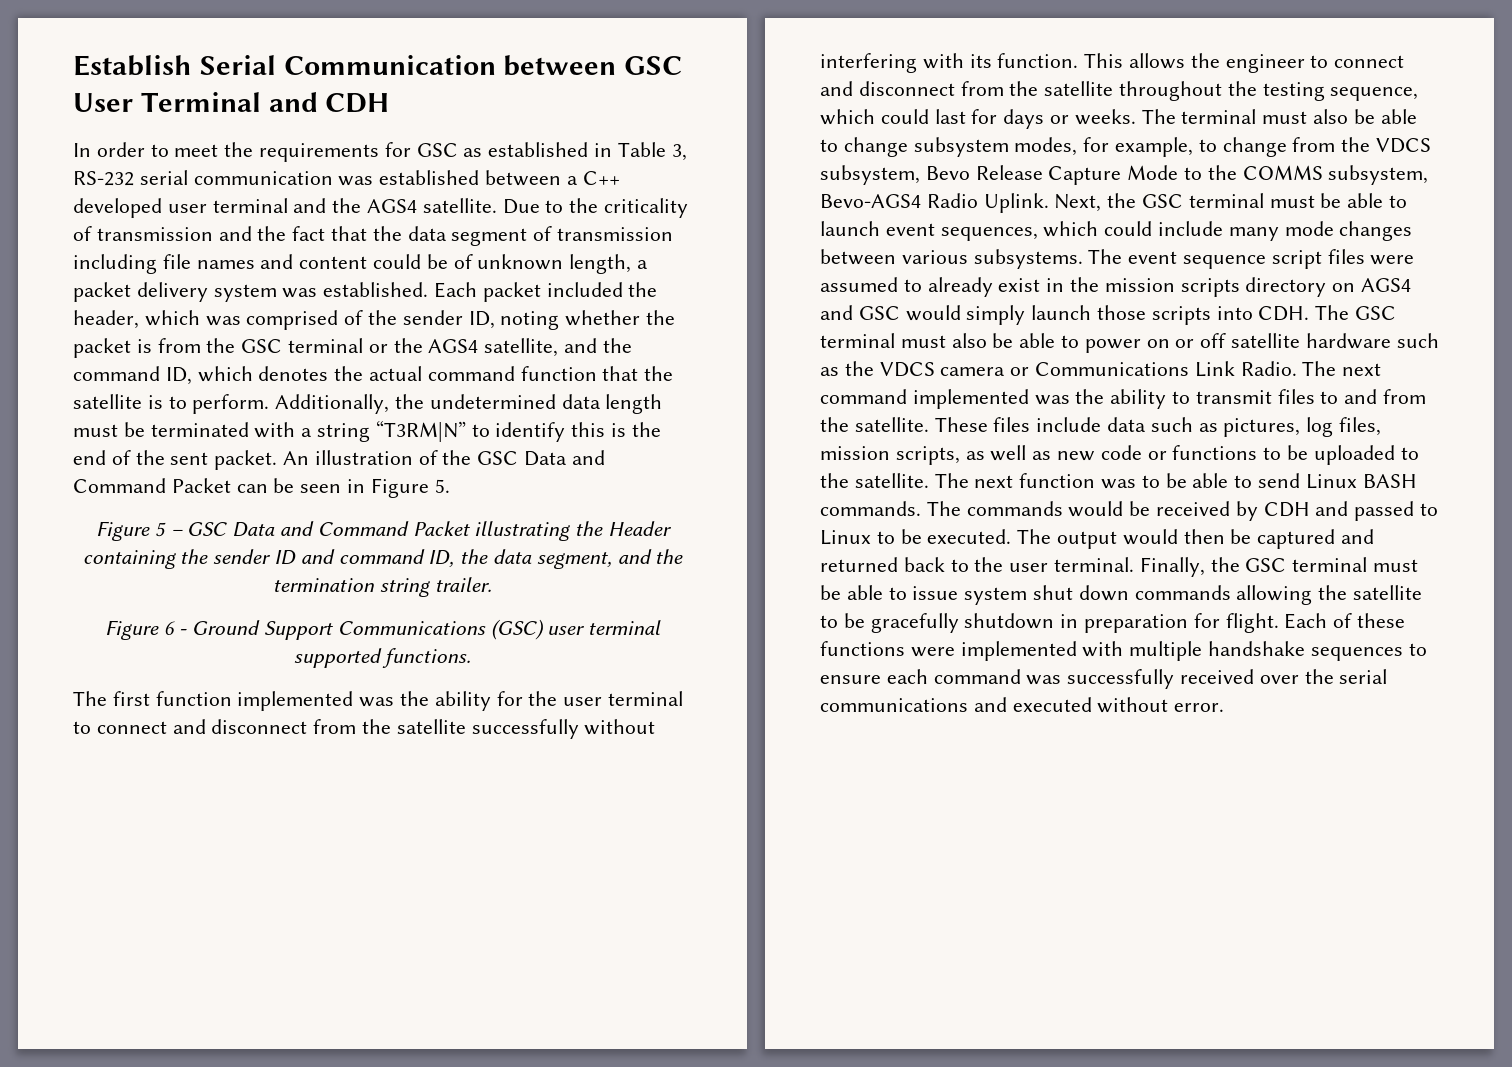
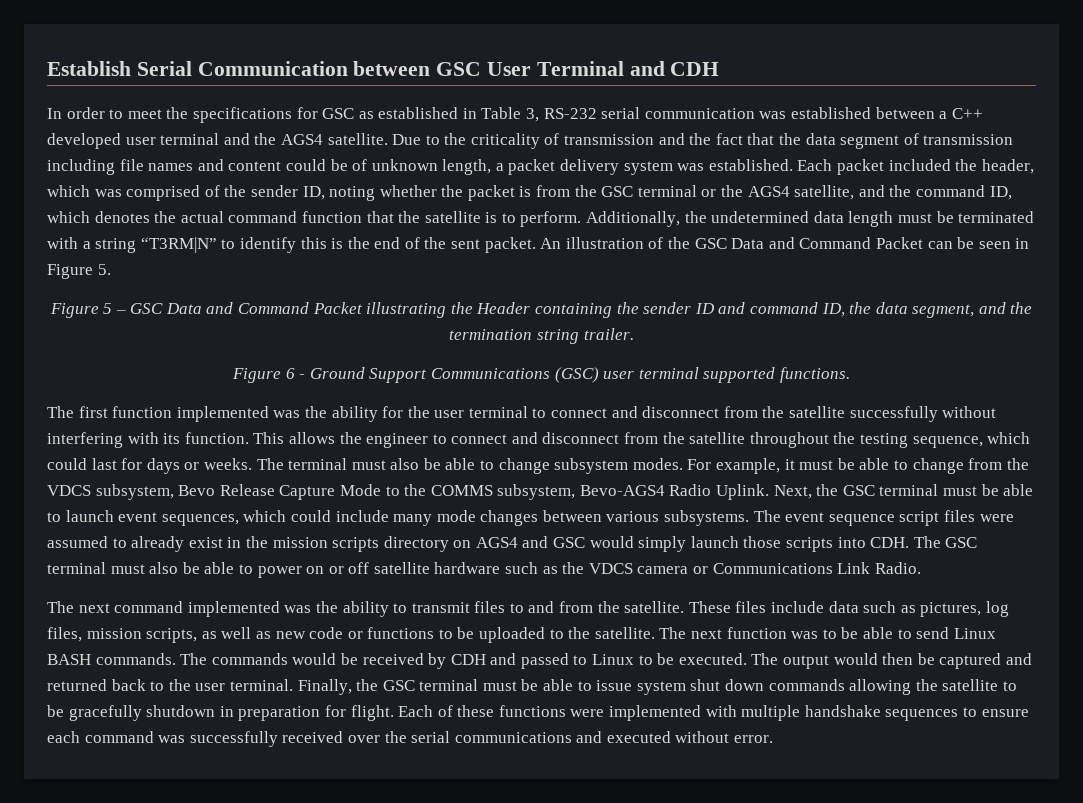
- In order to meet the requirements for GSC as established in Table 3, RS-232 serial communication was established between a C++ developed user terminal and the AGS4 satellite.
+ In order to meet the specifications for GSC as established in Table 3, RS-232 serial communication was established between a C++ developed user terminal and the AGS4 satellite.
- The terminal must also be able to change subsystem modes, for example, to change from the VDCS subsystem, Bevo Release Capture Mode to the COMMS subsystem, Bevo-AGS4 Radio Uplink.
+ The terminal must also be able to change subsystem modes. For example, it must be able to change from the VDCS subsystem, Bevo Release Capture Mode to the COMMS subsystem, Bevo-AGS4 Radio Uplink.
- The event sequence script files were assumed to already exist in the mission scripts directory on AGS4 and GSC would simply launch those scripts into CDH. The GSC terminal must also be able to power on or off satellite hardware such as the VDCS camera or Communications Link Radio. The next command implemented was the ability to transmit files to and from the satellite.
+ The event sequence script files were assumed to already exist in the mission scripts directory on AGS4 and GSC would simply launch those scripts into CDH. The GSC terminal must also be able to power on or off satellite hardware such as the VDCS camera or Communications Link Radio.
+ The next command implemented was the ability to transmit files to and from the satellite.

